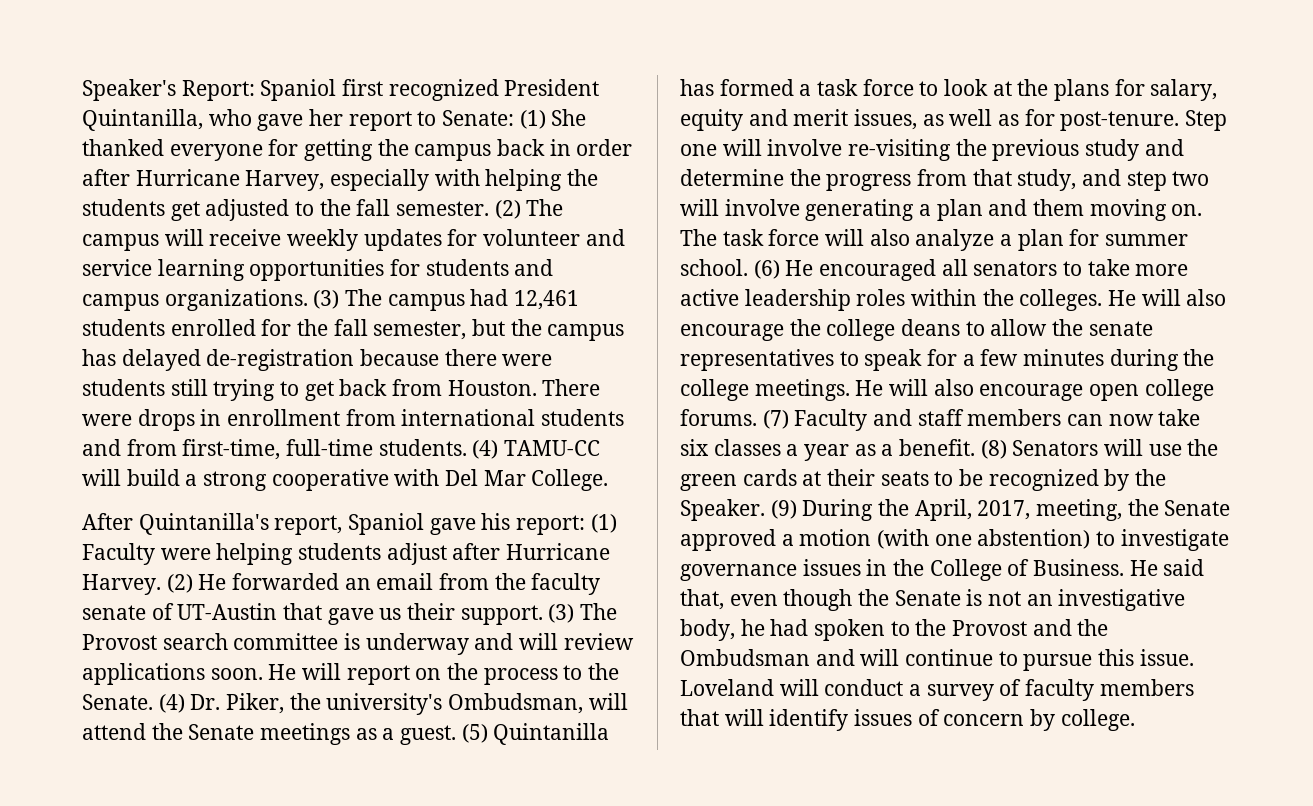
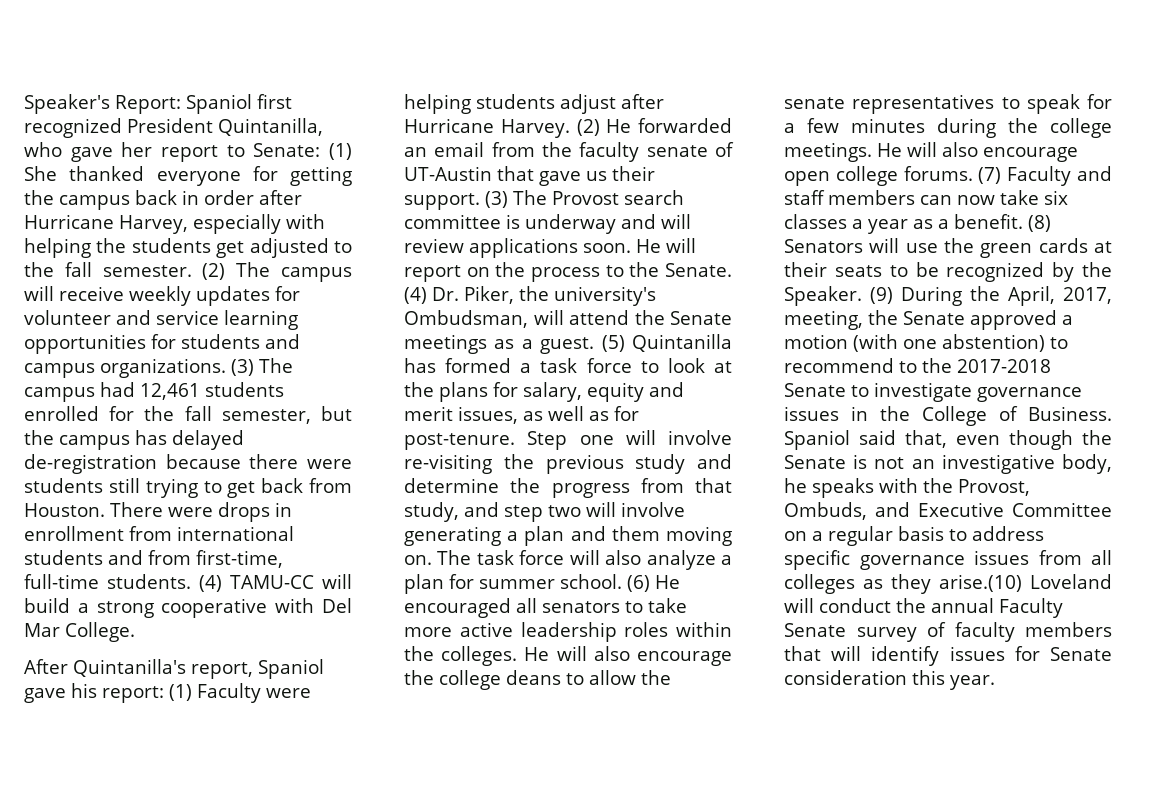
- (9) During the April, 2017, meeting, the Senate approved a motion (with one abstention) to investigate governance issues in the College of Business.
+ (9) During the April, 2017, meeting, the Senate approved a motion (with one abstention) to recommend to the 2017-2018 Senate to investigate governance issues in the College of Business.
- He said that, even though the Senate is not an investigative body, he had spoken to the Provost and the Ombudsman and will continue to pursue this issue. Loveland will conduct a survey of faculty members that will identify issues of concern by college.
+ Spaniol said that, even though the Senate is not an investigative body, he speaks with the Provost, Ombuds, and Executive Committee on a regular basis to address specific governance issues from all colleges as they arise.(10) Loveland will conduct the annual Faculty Senate survey of faculty members that will identify issues for Senate consideration this year.

